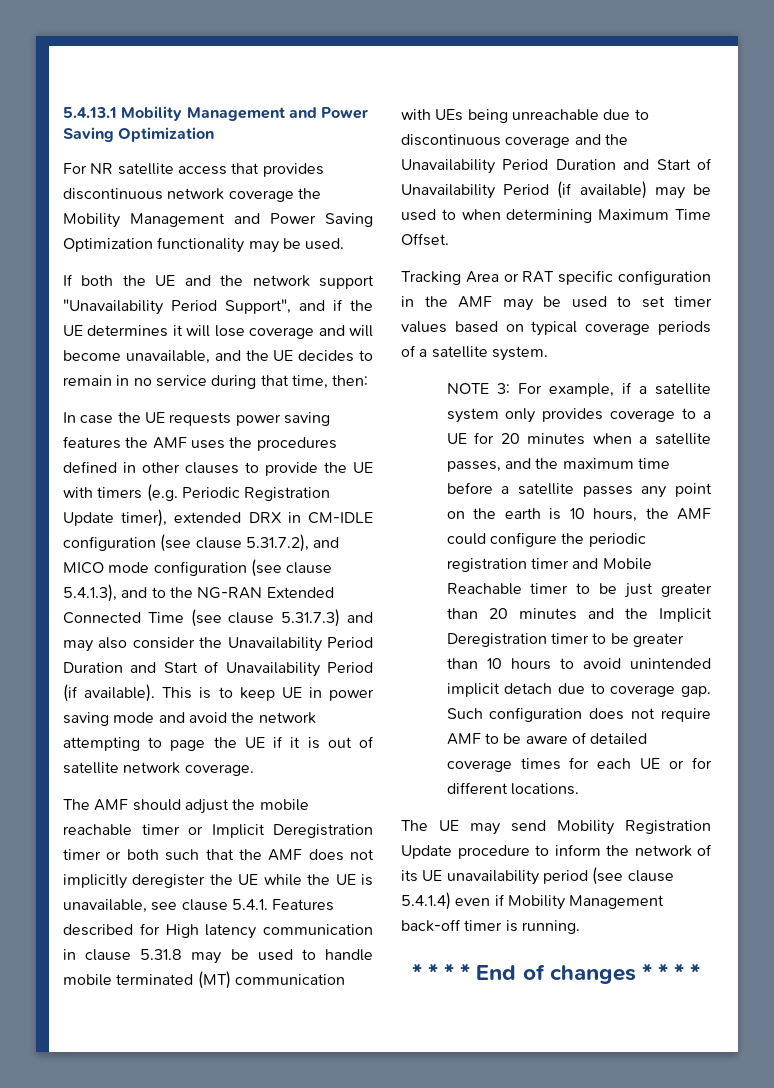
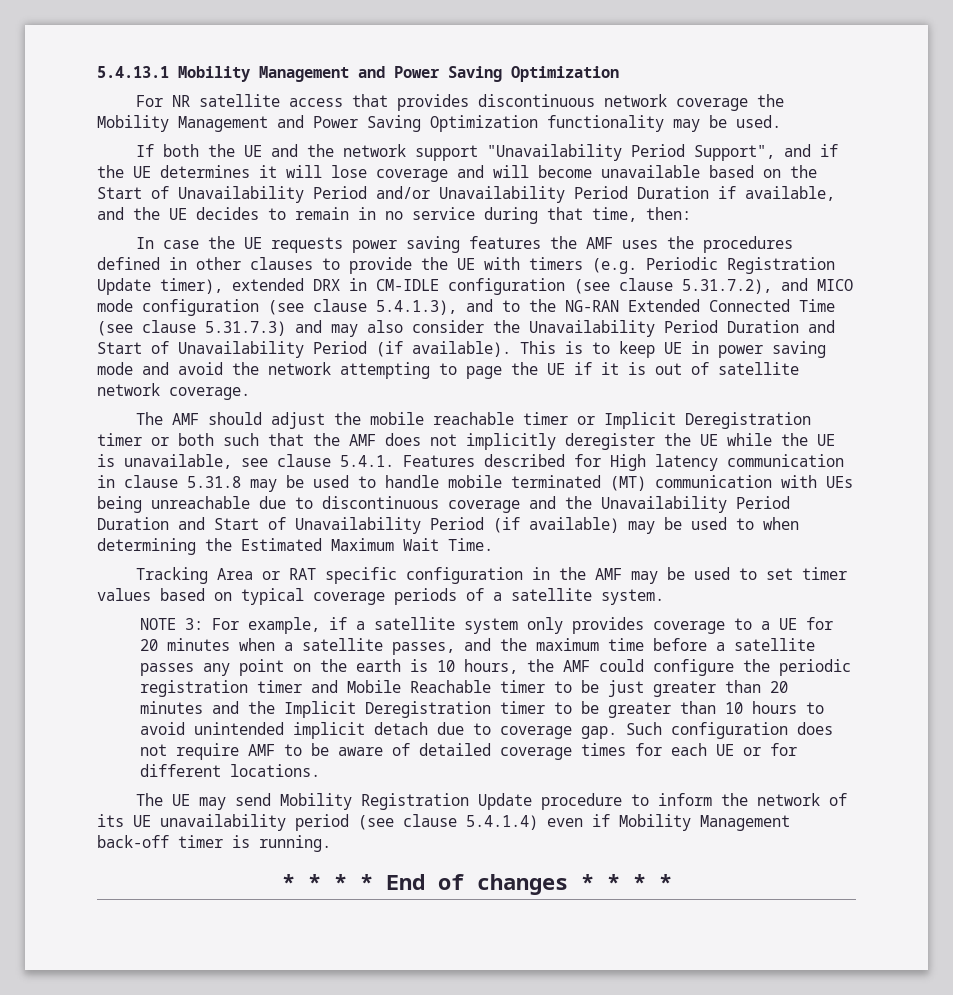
- If both the UE and the network support "Unavailability Period Support", and if the UE determines it will lose coverage and will become unavailable, and the UE decides to remain in no service during that time, then:
+ If both the UE and the network support "Unavailability Period Support", and if the UE determines it will lose coverage and will become unavailable based on the Start of Unavailability Period and/or Unavailability Period Duration if available, and the UE decides to remain in no service during that time, then:
- The AMF should adjust the mobile reachable timer or Implicit Deregistration timer or both such that the AMF does not implicitly deregister the UE while the UE is unavailable, see clause 5.4.1. Features described for High latency communication in clause 5.31.8 may be used to handle mobile terminated (MT) communication with UEs being unreachable due to discontinuous coverage and the Unavailability Period Duration and Start of Unavailability Period (if available) may be used to when determining Maximum Time Offset.
+ The AMF should adjust the mobile reachable timer or Implicit Deregistration timer or both such that the AMF does not implicitly deregister the UE while the UE is unavailable, see clause 5.4.1. Features described for High latency communication in clause 5.31.8 may be used to handle mobile terminated (MT) communication with UEs being unreachable due to discontinuous coverage and the Unavailability Period Duration and Start of Unavailability Period (if available) may be used to when determining the Estimated Maximum Wait Time.

